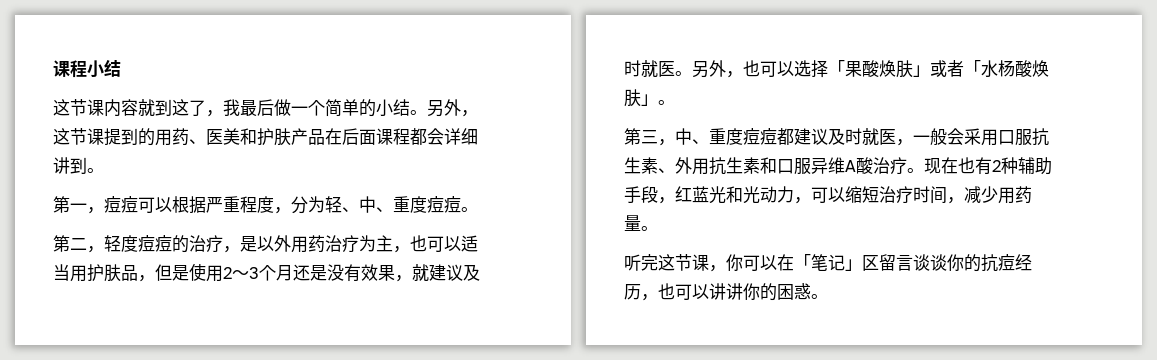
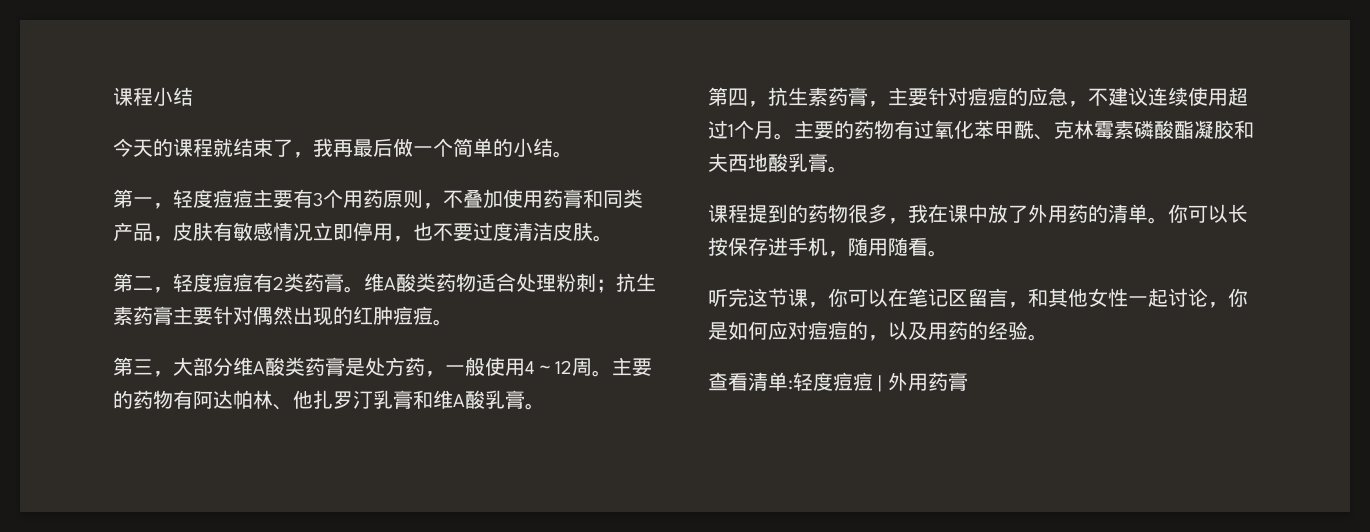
- 这节课内容就到这了，我最后做一个简单的小结。另外，这节课提到的用药、医美和护肤产品在后面课程都会详细讲到。
- 第一，痘痘可以根据严重程度，分为轻、中、重度痘痘。
- 第二，轻度痘痘的治疗，是以外用药治疗为主，也可以适当用护肤品，但是使用2～3个月还是没有效果，就建议及时就医。另外，也可以选择「果酸焕肤」或者「水杨酸焕肤」。
- 第三，中、重度痘痘都建议及时就医，一般会采用口服抗生素、外用抗生素和口服异维A酸治疗。现在也有2种辅助手段，红蓝光和光动力，可以缩短治疗时间，减少用药量。
+ 今天的课程就结束了，我再最后做一个简单的小结。
+ 第一，轻度痘痘主要有3个用药原则，不叠加使用药膏和同类产品，皮肤有敏感情况立即停用，也不要过度清洁皮肤。
+ 第二，轻度痘痘有2类药膏。维A酸类药物适合处理粉刺；抗生素药膏主要针对偶然出现的红肿痘痘。
+ 第三，大部分维A酸类药膏是处方药，一般使用4～12周。主要的药物有阿达帕林、他扎罗汀乳膏和维A酸乳膏。
+ 第四，抗生素药膏，主要针对痘痘的应急，不建议连续使用超过1个月。主要的药物有过氧化苯甲酰、克林霉素磷酸酯凝胶和夫西地酸乳膏。
+ 课程提到的药物很多，我在课中放了外用药的清单。你可以长按保存进手机，随用随看。
- 听完这节课，你可以在「笔记」区留言谈谈你的抗痘经历，也可以讲讲你的困惑。
+ 听完这节课，你可以在笔记区留言，和其他女性一起讨论，你是如何应对痘痘的，以及用药的经验。
+ 查看清单:轻度痘痘 | 外用药膏

